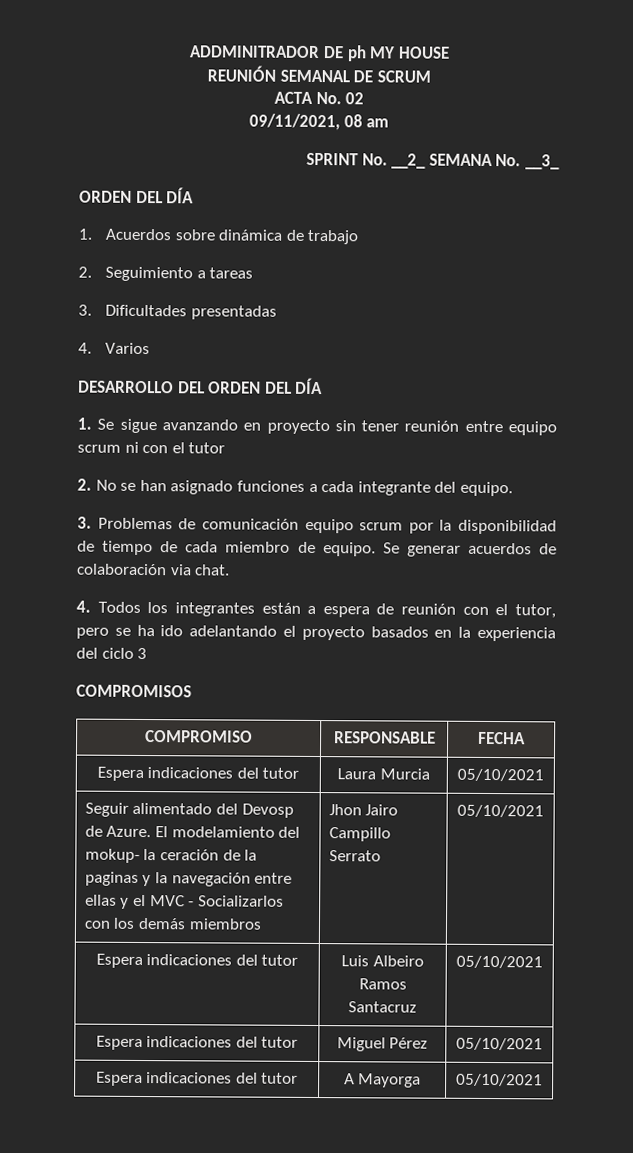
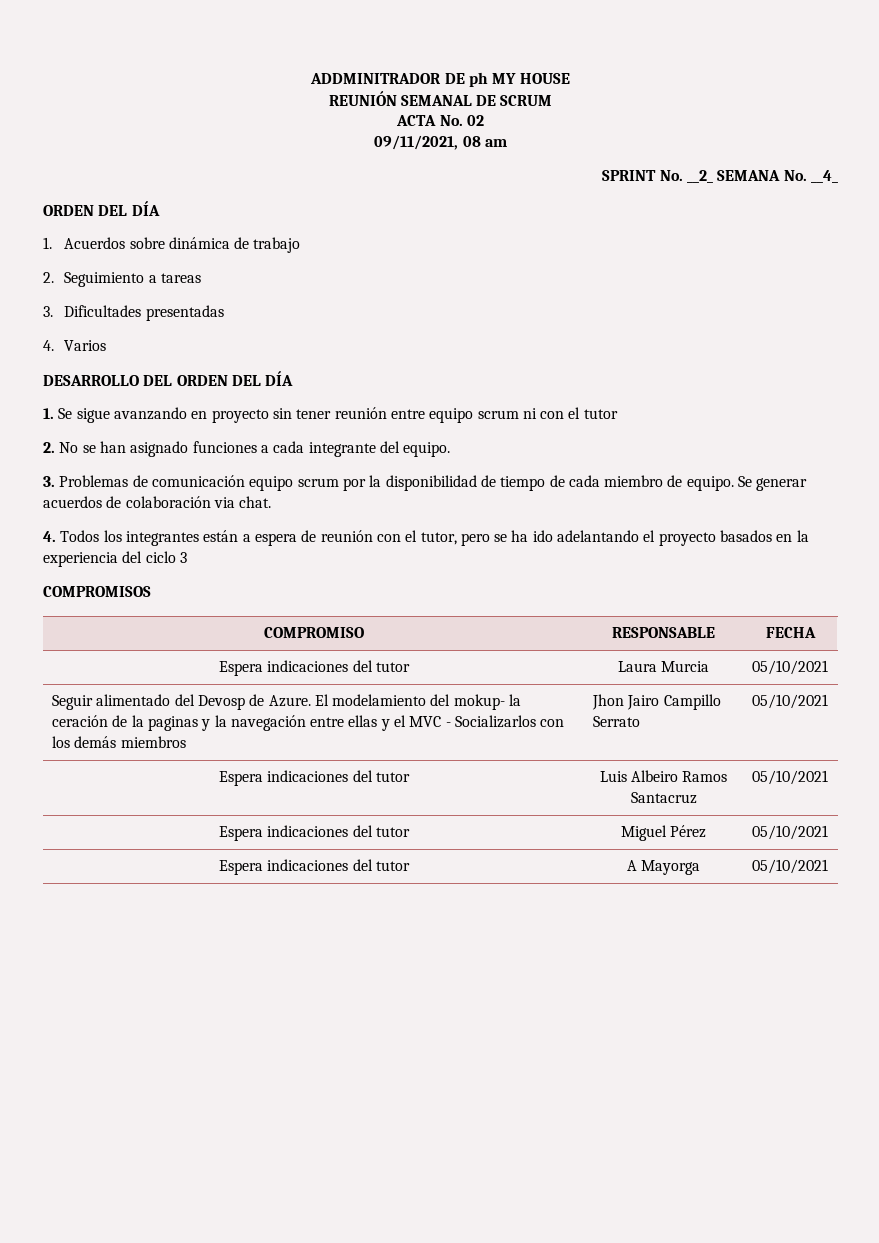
- SPRINT No. __2_ SEMANA No. __3_
+ SPRINT No. __2_ SEMANA No. __4_

